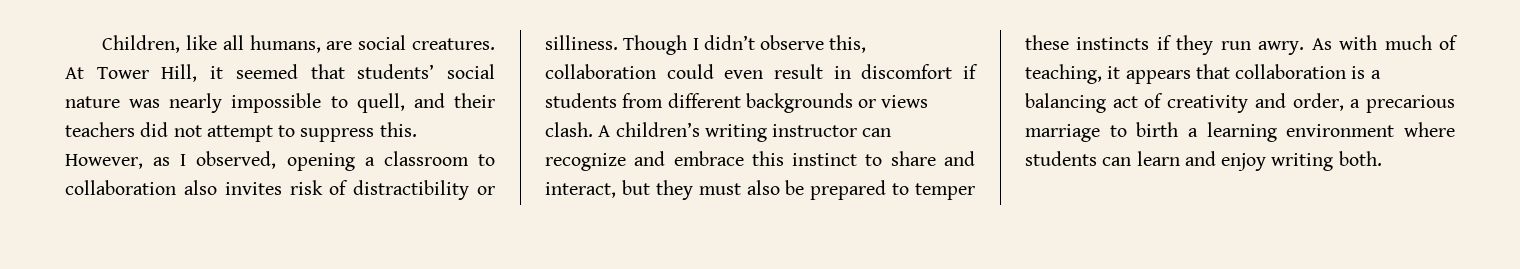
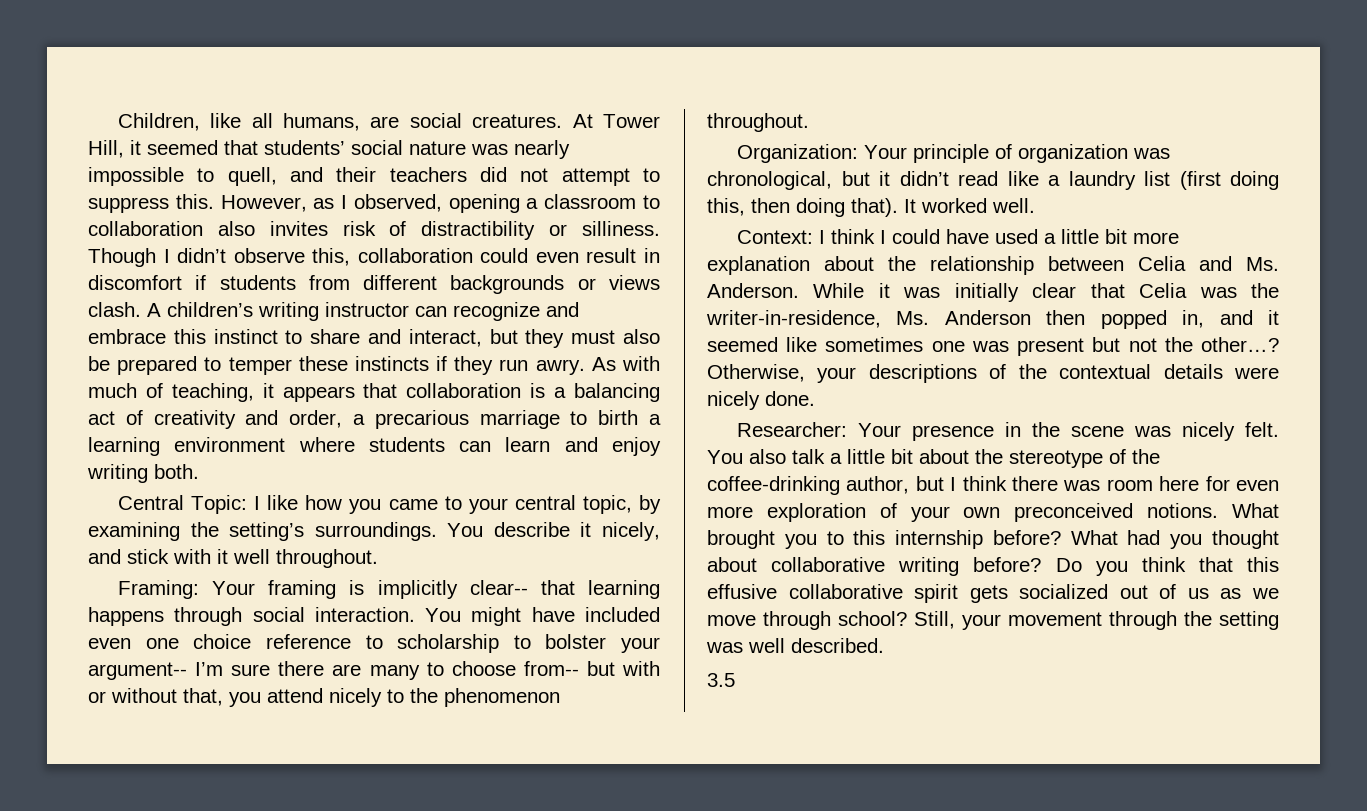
+ Central Topic: I like how you came to your central topic, by examining the setting’s surroundings. You describe it nicely, and stick with it well throughout.
+ Framing: Your framing is implicitly clear-- that learning happens through social interaction. You might have included even one choice reference to scholarship to bolster your argument-- I’m sure there are many to choose from-- but with or without that, you attend nicely to the phenomenon throughout.
+ Organization: Your principle of organization was chronological, but it didn’t read like a laundry list (first doing this, then doing that). It worked well.
+ Context: I think I could have used a little bit more explanation about the relationship between Celia and Ms. Anderson. While it was initially clear that Celia was the writer-in-residence, Ms. Anderson then popped in, and it seemed like sometimes one was present but not the other…? Otherwise, your descriptions of the contextual details were nicely done.
+ Researcher: Your presence in the scene was nicely felt. You also talk a little bit about the stereotype of the coffee-drinking author, but I think there was room here for even more exploration of your own preconceived notions. What brought you to this internship before? What had you thought about collaborative writing before? Do you think that this effusive collaborative spirit gets socialized out of us as we move through school? Still, your movement through the setting was well described.
+ 3.5

